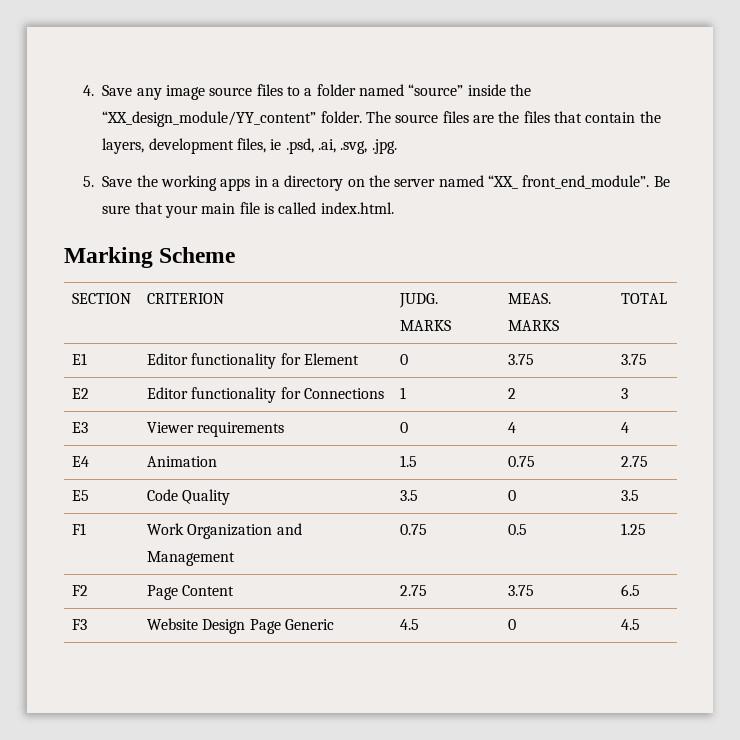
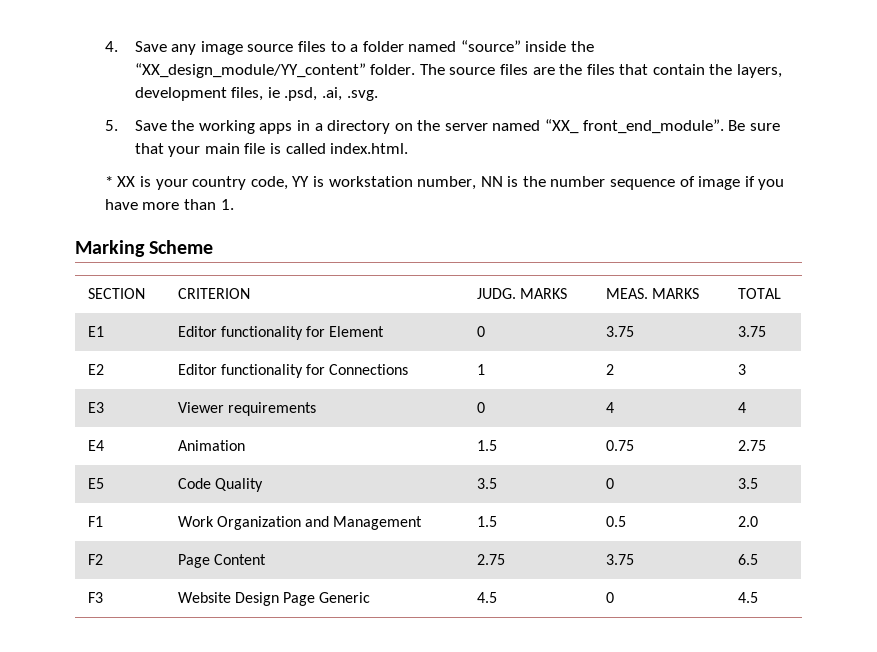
- The source files are the files that contain the layers, development files, ie .psd, .ai, .svg, .jpg.
+ The source files are the files that contain the layers, development files, ie .psd, .ai, .svg.
+ * XX is your country code, YY is workstation number, NN is the number sequence of image if you have more than 1.
- F1 | Work Organization and Management | 0.75 | 0.5 | 1.25
+ F1 | Work Organization and Management | 1.5 | 0.5 | 2.0

